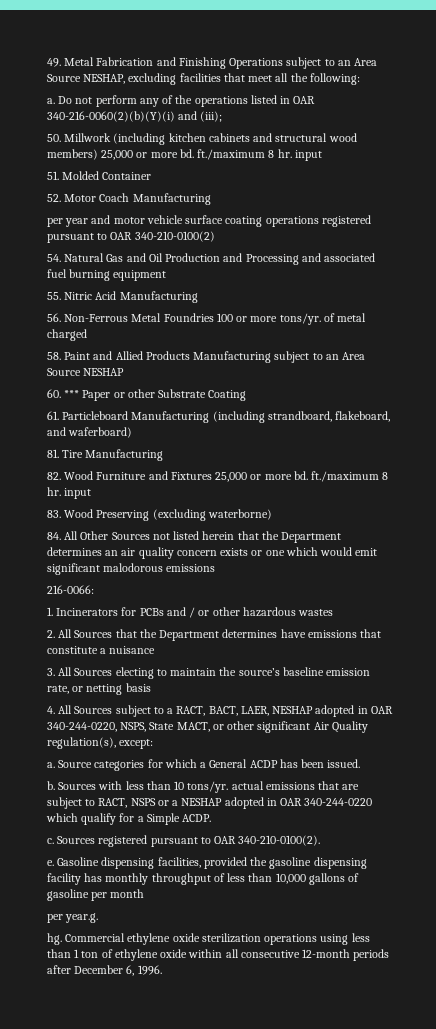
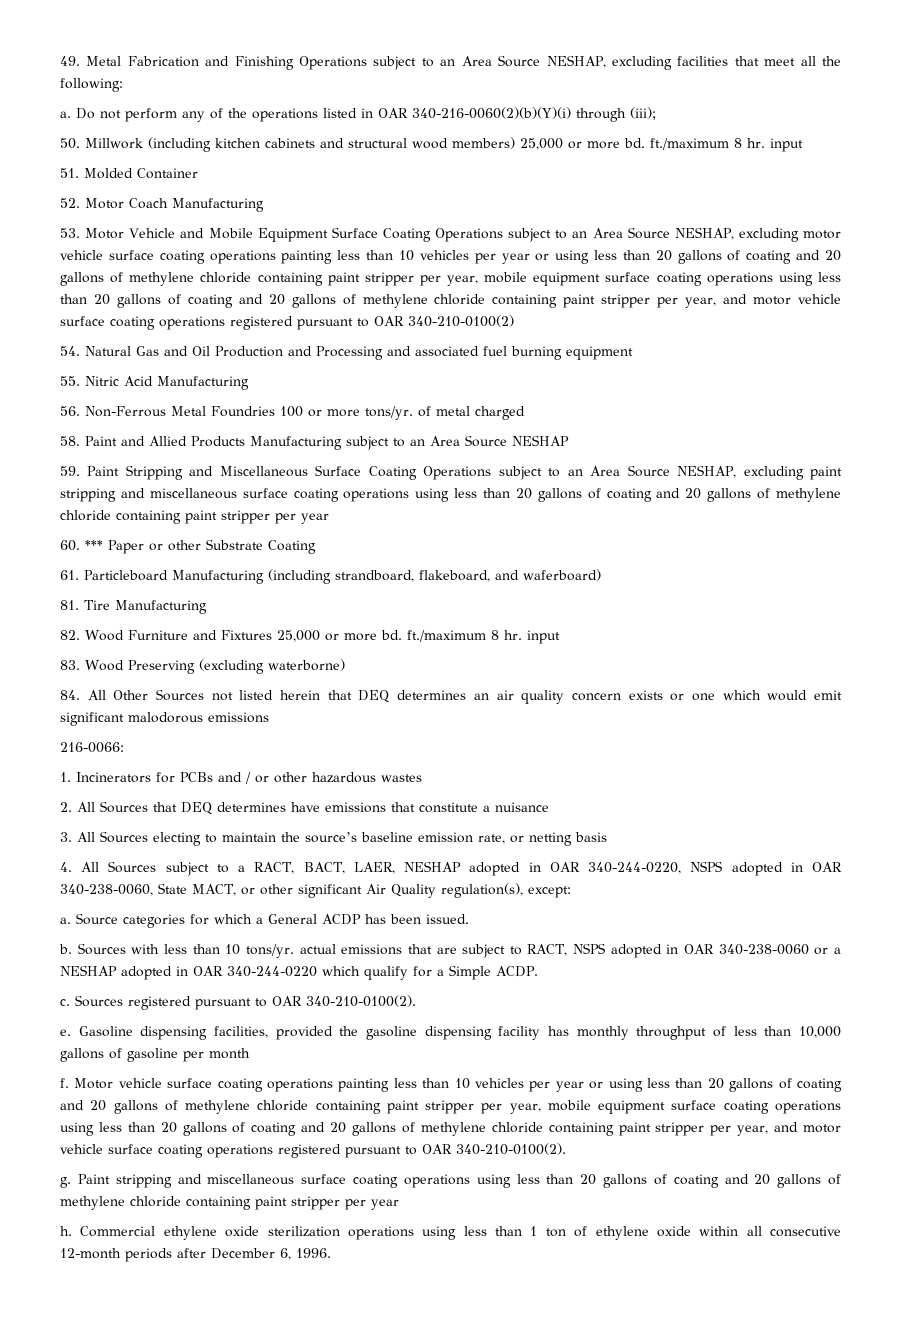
- Do not perform any of the operations listed in OAR 340-216-0060(2)(b)(Y)(i) and (iii);
+ Do not perform any of the operations listed in OAR 340-216-0060(2)(b)(Y)(i) through (iii);
- per year and motor vehicle surface coating operations registered pursuant to OAR 340-210-0100(2)
+ 53. Motor Vehicle and Mobile Equipment Surface Coating Operations subject to an Area Source NESHAP, excluding motor vehicle surface coating operations painting less than 10 vehicles per year or using less than 20 gallons of coating and 20 gallons of methylene chloride containing paint stripper per year, mobile equipment surface coating operations using less than 20 gallons of coating and 20 gallons of methylene chloride containing paint stripper per year, and motor vehicle surface coating operations registered pursuant to OAR 340-210-0100(2)
+ 59. Paint Stripping and Miscellaneous Surface Coating Operations subject to an Area Source NESHAP, excluding paint stripping and miscellaneous surface coating operations using less than 20 gallons of coating and 20 gallons of methylene chloride containing paint stripper per year
- 84. All Other Sources not listed herein that the Department determines an air quality concern exists or one which would emit significant malodorous emissions
+ 84. All Other Sources not listed herein that DEQ determines an air quality concern exists or one which would emit significant malodorous emissions
- 2. All Sources that the Department determines have emissions that constitute a nuisance
+ 2. All Sources that DEQ determines have emissions that constitute a nuisance
- 4. All Sources subject to a RACT, BACT, LAER, NESHAP adopted in OAR 340-244-0220, NSPS, State MACT, or other significant Air Quality regulation(s), except:
+ 4. All Sources subject to a RACT, BACT, LAER, NESHAP adopted in OAR 340-244-0220, NSPS adopted in OAR 340-238-0060, State MACT, or other significant Air Quality regulation(s), except:
- Sources with less than 10 tons/yr. actual emissions that are subject to RACT, NSPS or a NESHAP adopted in OAR 340-244-0220 which qualify for a Simple ACDP.
+ Sources with less than 10 tons/yr. actual emissions that are subject to RACT, NSPS adopted in OAR 340-238-0060 or a NESHAP adopted in OAR 340-244-0220 which qualify for a Simple ACDP.
- per year.g.
- hg.
+ f. Motor vehicle surface coating operations painting less than 10 vehicles per year or using less than 20 gallons of coating and 20 gallons of methylene chloride containing paint stripper per year, mobile equipment surface coating operations using less than 20 gallons of coating and 20 gallons of methylene chloride containing paint stripper per year, and motor vehicle surface coating operations registered pursuant to OAR 340-210-0100(2).
+ g. Paint stripping and miscellaneous surface coating operations using less than 20 gallons of coating and 20 gallons of methylene chloride containing paint stripper per year
+ h.

